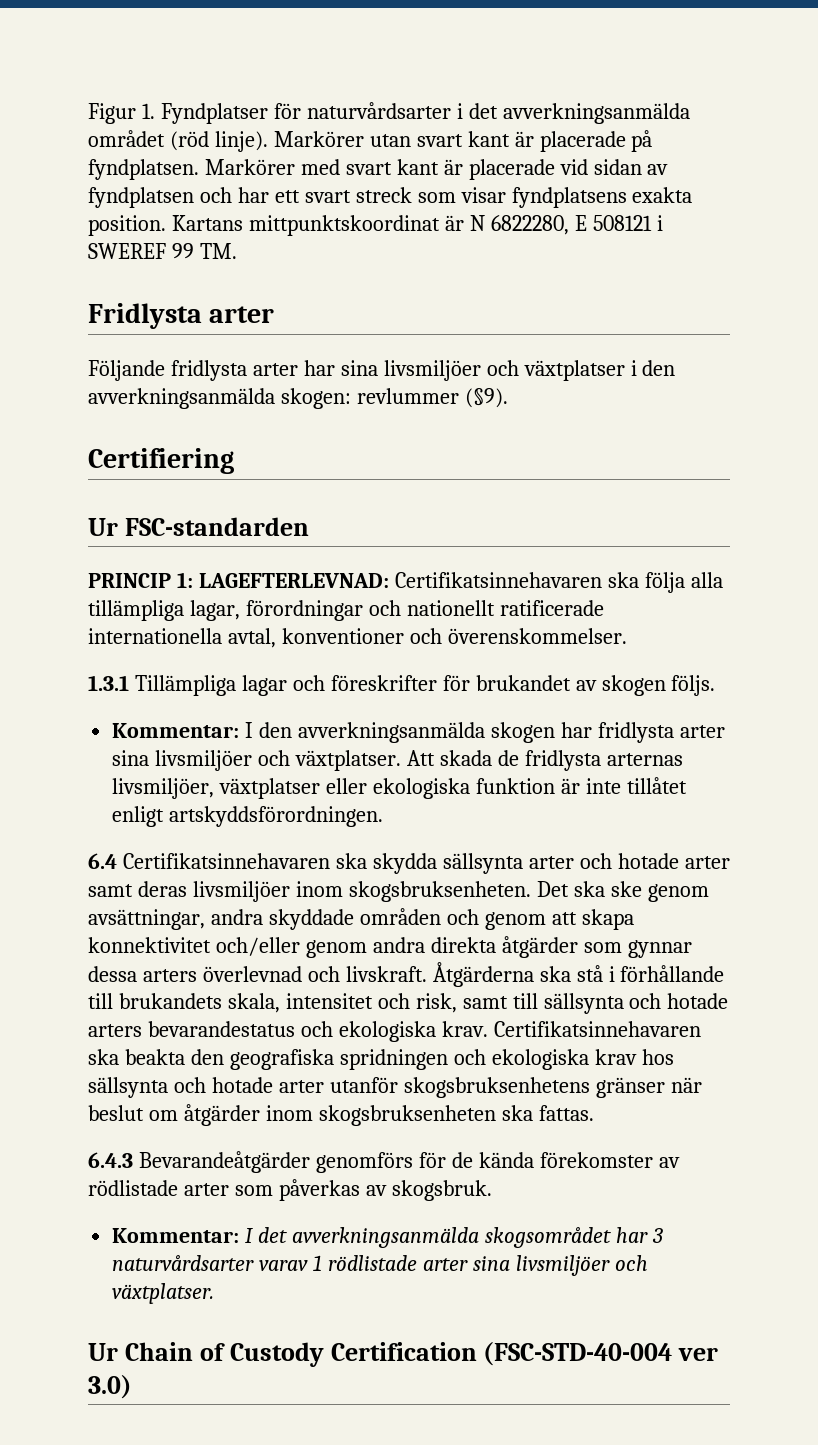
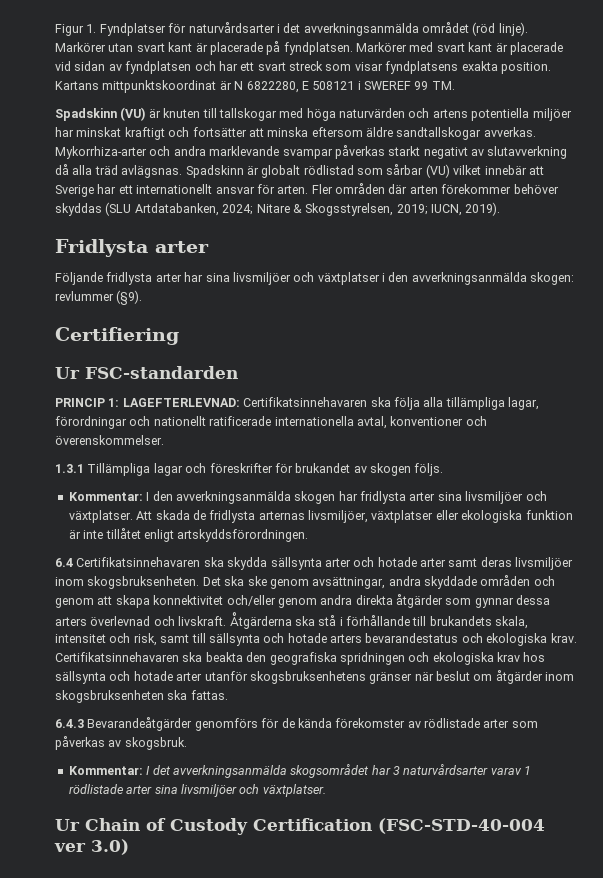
+ Spadskinn (VU) är knuten till tallskogar med höga naturvärden och artens potentiella miljöer har minskat kraftigt och fortsätter att minska eftersom äldre sandtallskogar avverkas. Mykorrhiza-arter och andra marklevande svampar påverkas starkt negativt av slutavverkning då alla träd avlägsnas. Spadskinn är globalt rödlistad som sårbar (VU) vilket innebär att Sverige har ett internationellt ansvar för arten. Fler områden där arten förekommer behöver skyddas (SLU Artdatabanken, 2024; Nitare & Skogsstyrelsen, 2019; IUCN, 2019).

